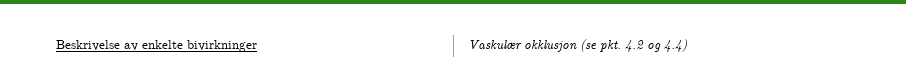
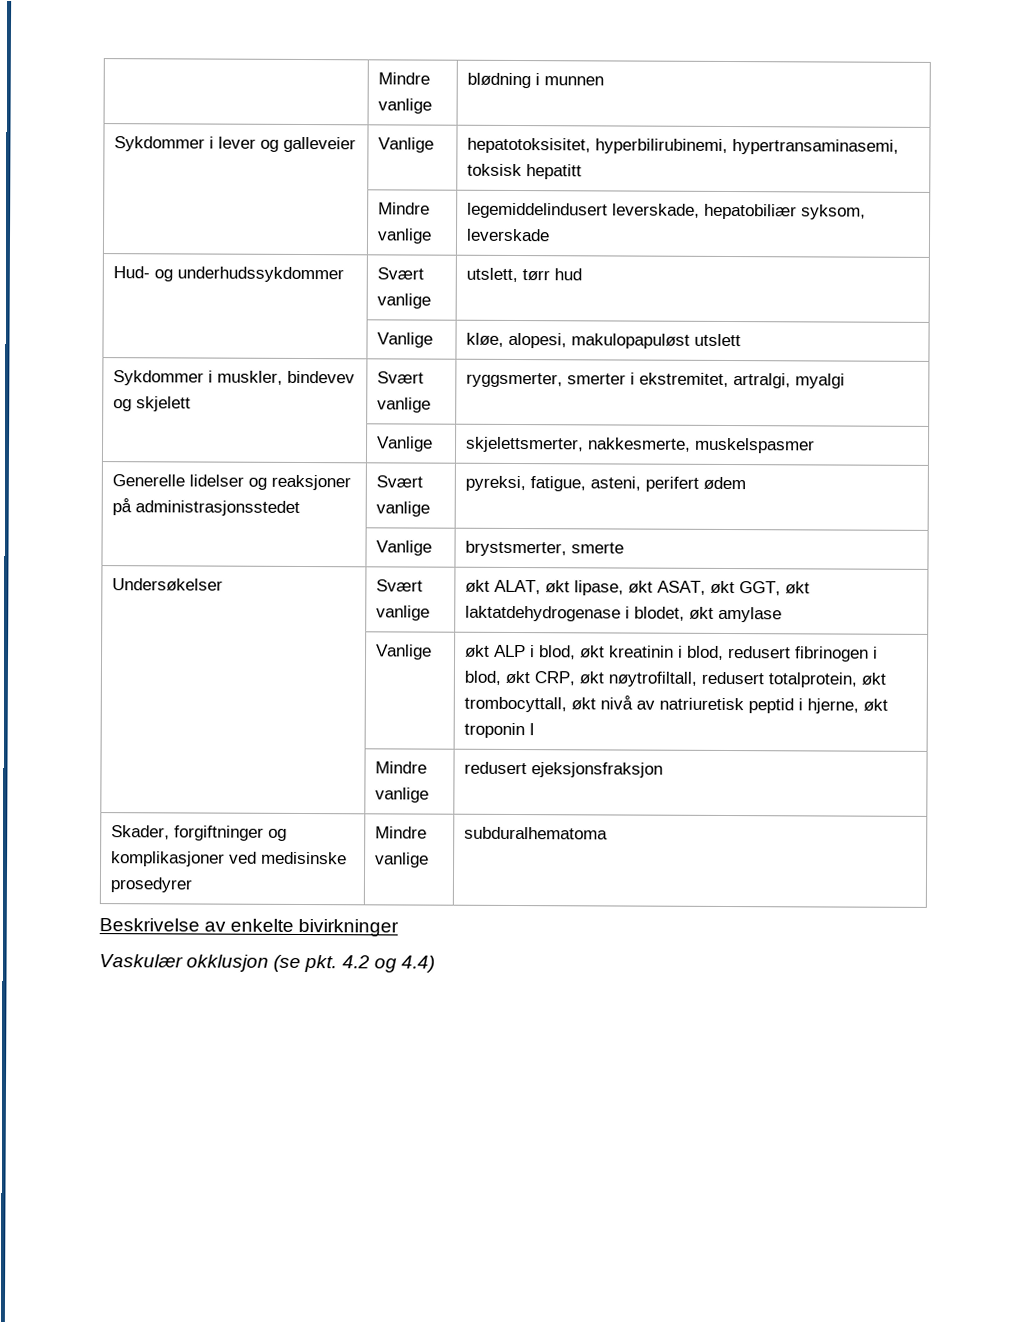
+ | Mindre vanlige | blødning i munnen
+ Sykdommer i lever og galleveier | Vanlige | hepatotoksisitet, hyperbilirubinemi, hypertransaminasemi, toksisk hepatitt
+ | Mindre vanlige | legemiddelindusert leverskade, hepatobiliær syksom, leverskade
+ Hud- og underhudssykdommer | Svært vanlige | utslett, tørr hud
+ | Vanlige | kløe, alopesi, makulopapuløst utslett
+ Sykdommer i muskler, bindevev og skjelett | Svært vanlige | ryggsmerter, smerter i ekstremitet, artralgi, myalgi
+ | Vanlige | skjelettsmerter, nakkesmerte, muskelspasmer
+ Generelle lidelser og reaksjoner på administrasjonsstedet | Svært vanlige | pyreksi, fatigue, asteni, perifert ødem
+ | Vanlige | brystsmerter, smerte
+ Undersøkelser | Svært vanlige | økt ALAT, økt lipase, økt ASAT, økt GGT, økt laktatdehydrogenase i blodet, økt amylase
+ | Vanlige | økt ALP i blod, økt kreatinin i blod, redusert fibrinogen i blod, økt CRP, økt nøytrofiltall, redusert totalprotein, økt trombocyttall, økt nivå av natriuretisk peptid i hjerne, økt troponin I
+ | Mindre vanlige | redusert ejeksjonsfraksjon
+ Skader, forgiftninger og komplikasjoner ved medisinske prosedyrer | Mindre vanlige | subduralhematoma

